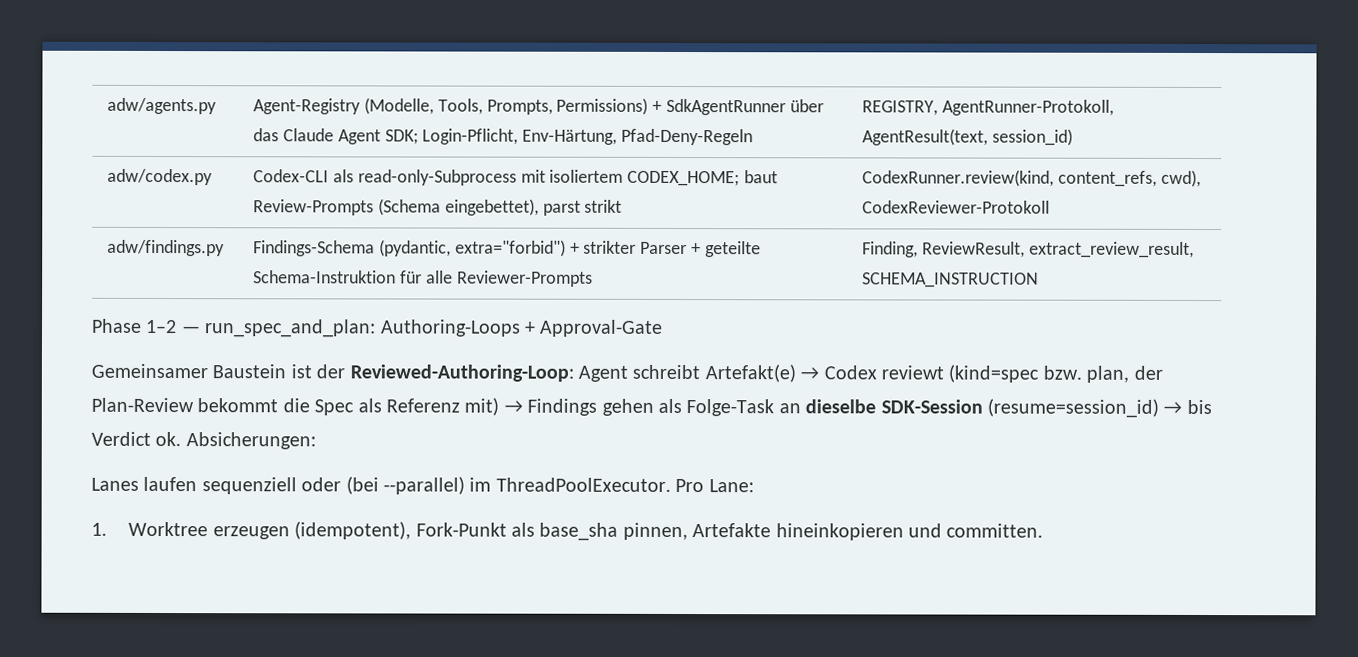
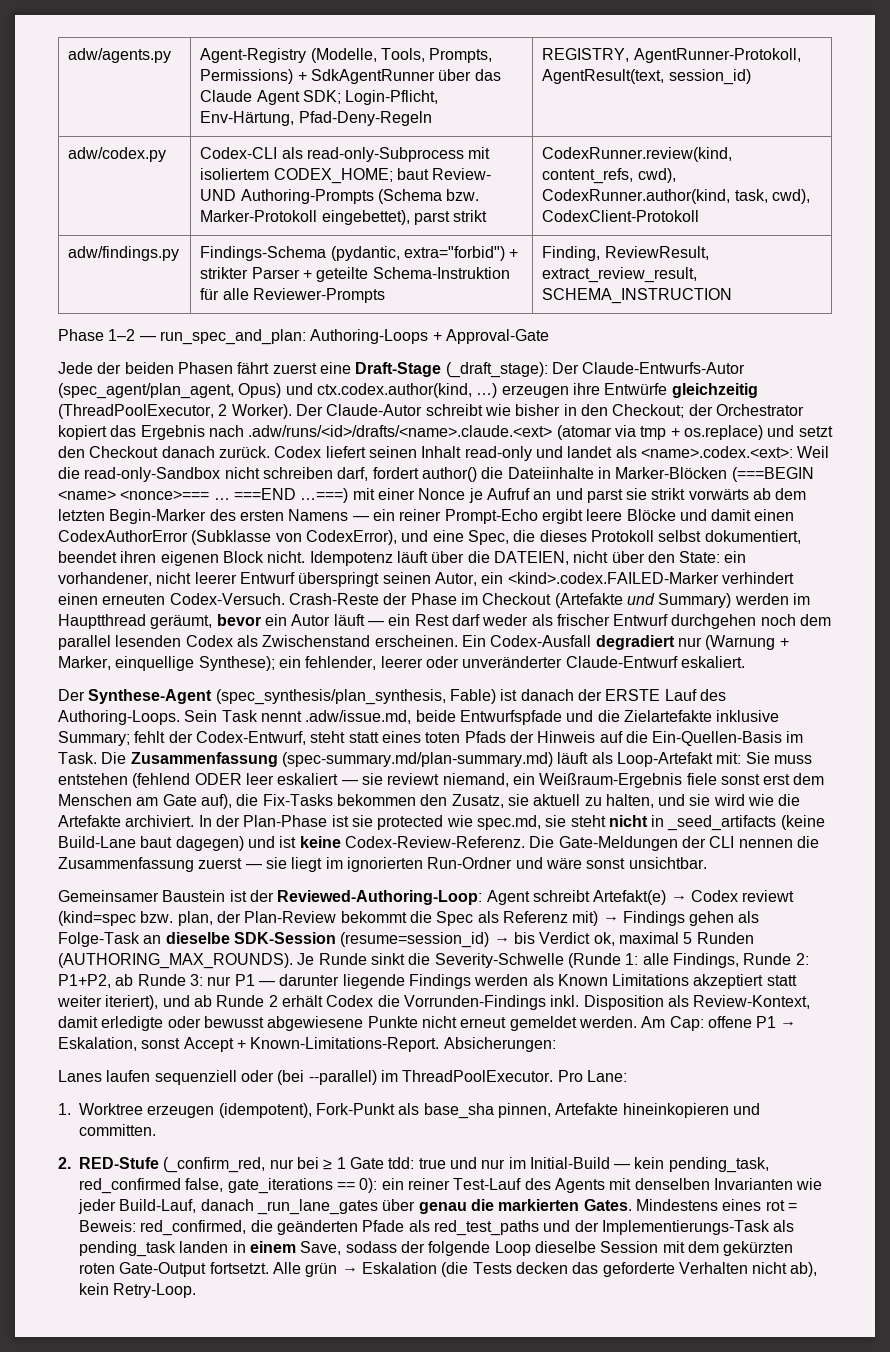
- adw/codex.py | Codex-CLI als read-only-Subprocess mit isoliertem CODEX_HOME; baut Review-Prompts (Schema eingebettet), parst strikt | CodexRunner.review(kind, content_refs, cwd), CodexReviewer-Protokoll
+ adw/codex.py | Codex-CLI als read-only-Subprocess mit isoliertem CODEX_HOME; baut Review- UND Authoring-Prompts (Schema bzw. Marker-Protokoll eingebettet), parst strikt | CodexRunner.review(kind, content_refs, cwd), CodexRunner.author(kind, task, cwd), CodexClient-Protokoll
+ Jede der beiden Phasen fährt zuerst eine Draft-Stage (_draft_stage): Der Claude-Entwurfs-Autor (spec_agent/plan_agent, Opus) und ctx.codex.author(kind, …) erzeugen ihre Entwürfe gleichzeitig (ThreadPoolExecutor, 2 Worker). Der Claude-Autor schreibt wie bisher in den Checkout; der Orchestrator kopiert das Ergebnis nach .adw/runs/<id>/drafts/<name>.claude.<ext> (atomar via tmp + os.replace) und setzt den Checkout danach zurück. Codex liefert seinen Inhalt read-only und landet als <name>.codex.<ext>: Weil die read-only-Sandbox nicht schreiben darf, fordert author() die Dateiinhalte in Marker-Blöcken (===BEGIN <name> <nonce>=== … ===END …===) mit einer Nonce je Aufruf an und parst sie strikt vorwärts ab dem letzten Begin-Marker des ersten Namens — ein reiner Prompt-Echo ergibt leere Blöcke und damit einen CodexAuthorError (Subklasse von CodexError), und eine Spec, die dieses Protokoll selbst dokumentiert, beendet ihren eigenen Block nicht. Idempotenz läuft über die DATEIEN, nicht über den State: ein vorhandener, nicht leerer Entwurf überspringt seinen Autor, ein <kind>.codex.FAILED-Marker verhindert einen erneuten Codex-Versuch. Crash-Reste der Phase im Checkout (Artefakte und Summary) werden im Hauptthread geräumt, bevor ein Autor läuft — ein Rest darf weder als frischer Entwurf durchgehen noch dem parallel lesenden Codex als Zwischenstand erscheinen. Ein Codex-Ausfall degradiert nur (Warnung + Marker, einquellige Synthese); ein fehlender, leerer oder unveränderter Claude-Entwurf eskaliert.
+ Der Synthese-Agent (spec_synthesis/plan_synthesis, Fable) ist danach der ERSTE Lauf des Authoring-Loops. Sein Task nennt .adw/issue.md, beide Entwurfspfade und die Zielartefakte inklusive Summary; fehlt der Codex-Entwurf, steht statt eines toten Pfads der Hinweis auf die Ein-Quellen-Basis im Task. Die Zusammenfassung (spec-summary.md/plan-summary.md) läuft als Loop-Artefakt mit: Sie muss entstehen (fehlend ODER leer eskaliert — sie reviewt niemand, ein Weißraum-Ergebnis fiele sonst erst dem Menschen am Gate auf), die Fix-Tasks bekommen den Zusatz, sie aktuell zu halten, und sie wird wie die Artefakte archiviert. In der Plan-Phase ist sie protected wie spec.md, sie steht nicht in _seed_artifacts (keine Build-Lane baut dagegen) und ist keine Codex-Review-Referenz. Die Gate-Meldungen der CLI nennen die Zusammenfassung zuerst — sie liegt im ignorierten Run-Ordner und wäre sonst unsichtbar.
- Gemeinsamer Baustein ist der Reviewed-Authoring-Loop: Agent schreibt Artefakt(e) → Codex reviewt (kind=spec bzw. plan, der Plan-Review bekommt die Spec als Referenz mit) → Findings gehen als Folge-Task an dieselbe SDK-Session (resume=session_id) → bis Verdict ok.
+ Gemeinsamer Baustein ist der Reviewed-Authoring-Loop: Agent schreibt Artefakt(e) → Codex reviewt (kind=spec bzw. plan, der Plan-Review bekommt die Spec als Referenz mit) → Findings gehen als Folge-Task an dieselbe SDK-Session (resume=session_id) → bis Verdict ok, maximal 5 Runden (AUTHORING_MAX_ROUNDS). Je Runde sinkt die Severity-Schwelle (Runde 1: alle Findings, Runde 2: P1+P2, ab Runde 3: nur P1 — darunter liegende Findings werden als Known Limitations akzeptiert statt weiter iteriert), und ab Runde 2 erhält Codex die Vorrunden-Findings inkl. Disposition als Review-Kontext, damit erledigte oder bewusst abgewiesene Punkte nicht erneut gemeldet werden. Am Cap: offene P1 → Eskalation, sonst Accept + Known-Limitations-Report.
+ 2. RED-Stufe (_confirm_red, nur bei ≥ 1 Gate tdd: true und nur im Initial-Build — kein pending_task, red_confirmed false, gate_iterations == 0): ein reiner Test-Lauf des Agents mit denselben Invarianten wie jeder Build-Lauf, danach _run_lane_gates über genau die markierten Gates. Mindestens eines rot = Beweis: red_confirmed, die geänderten Pfade als red_test_paths und der Implementierungs-Task als pending_task landen in einem Save, sodass der folgende Loop dieselbe Session mit dem gekürzten roten Gate-Output fortsetzt. Alle grün → Eskalation (die Tests decken das geforderte Verhalten nicht ab), kein Retry-Loop.

